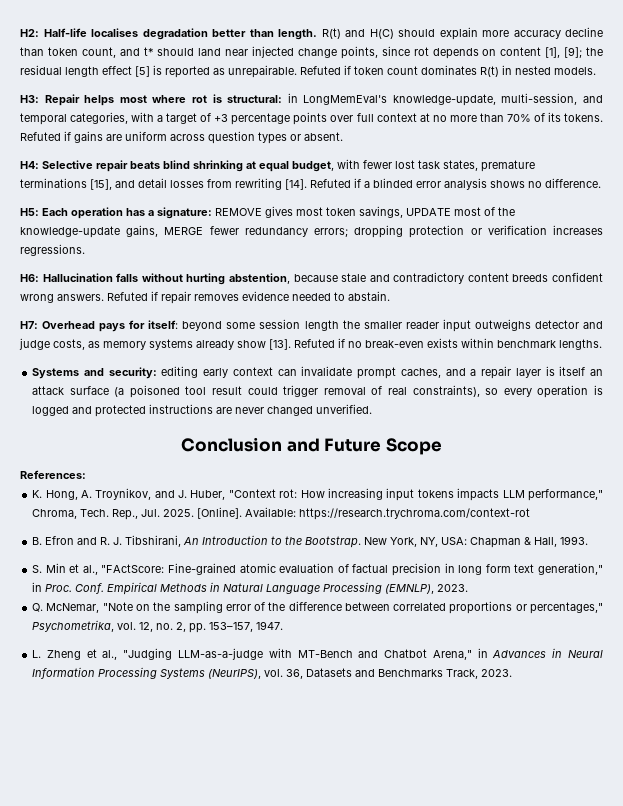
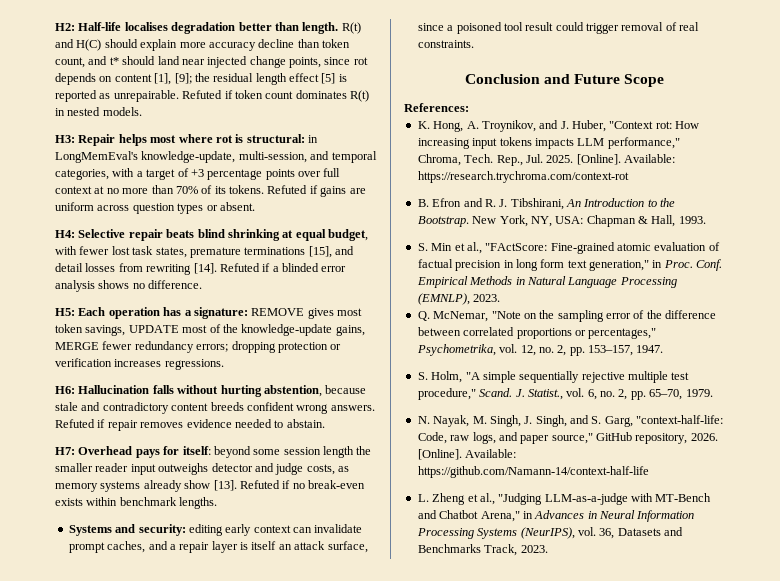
- Systems and security: editing early context can invalidate prompt caches, and a repair layer is itself an attack surface (a poisoned tool result could trigger removal of real constraints), so every operation is logged and protected instructions are never changed unverified.
+ Systems and security: editing early context can invalidate prompt caches, and a repair layer is itself an attack surface, since a poisoned tool result could trigger removal of real constraints.
+ S. Holm, "A simple sequentially rejective multiple test procedure," Scand. J. Statist., vol. 6, no. 2, pp. 65–70, 1979.
+ N. Nayak, M. Singh, J. Singh, and S. Garg, "context-half-life: Code, raw logs, and paper source," GitHub repository, 2026. [Online]. Available: https://github.com/Namann-14/context-half-life

